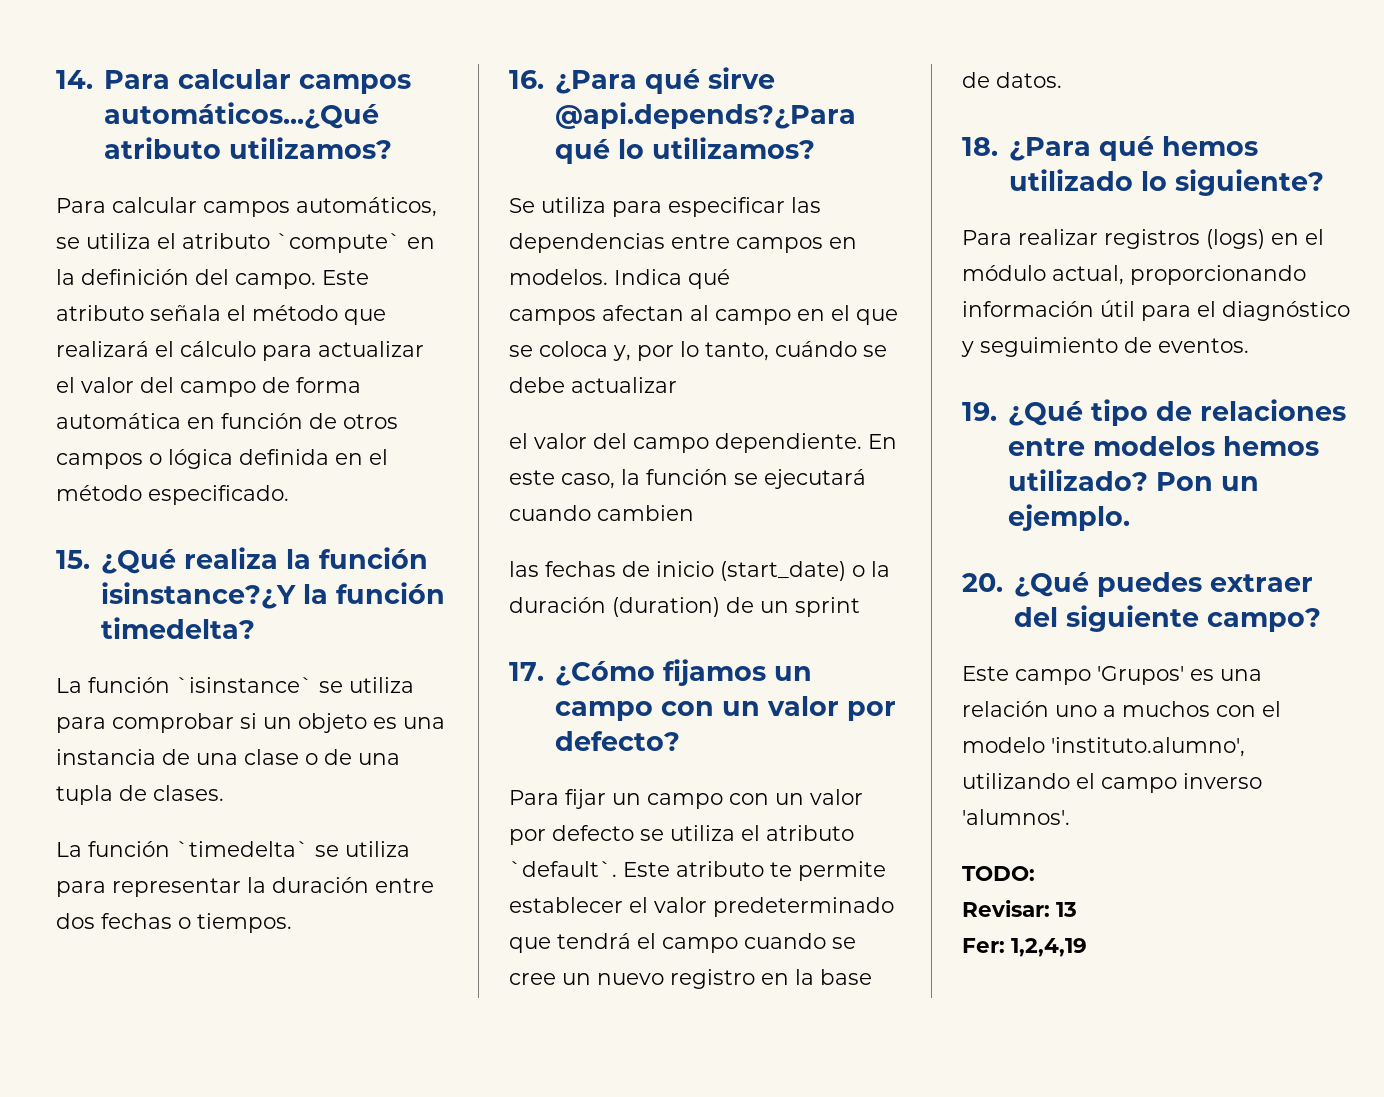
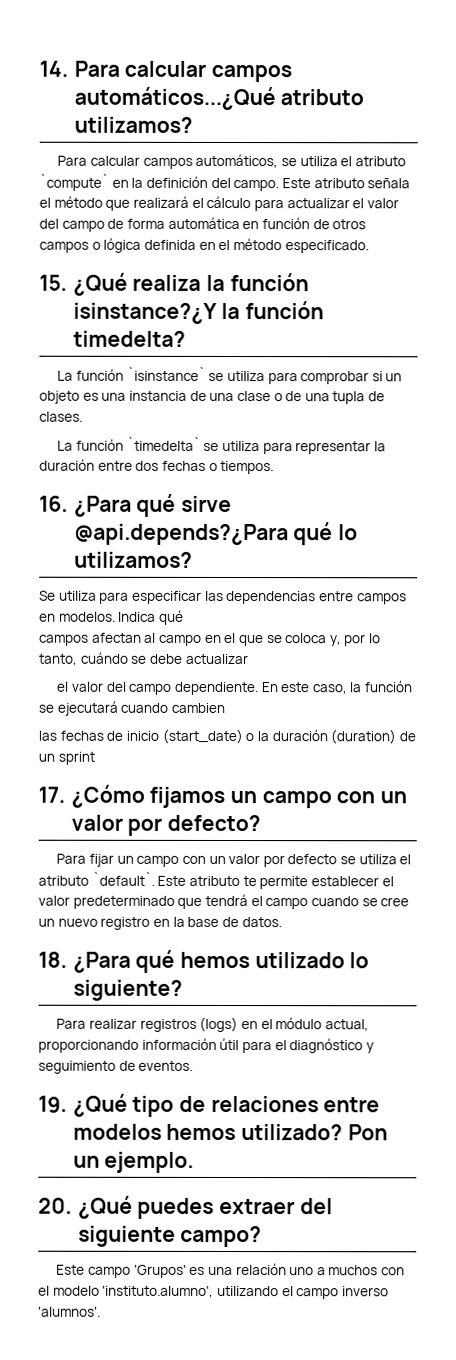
- TODO:
- Revisar: 13
- Fer: 1,2,4,19

